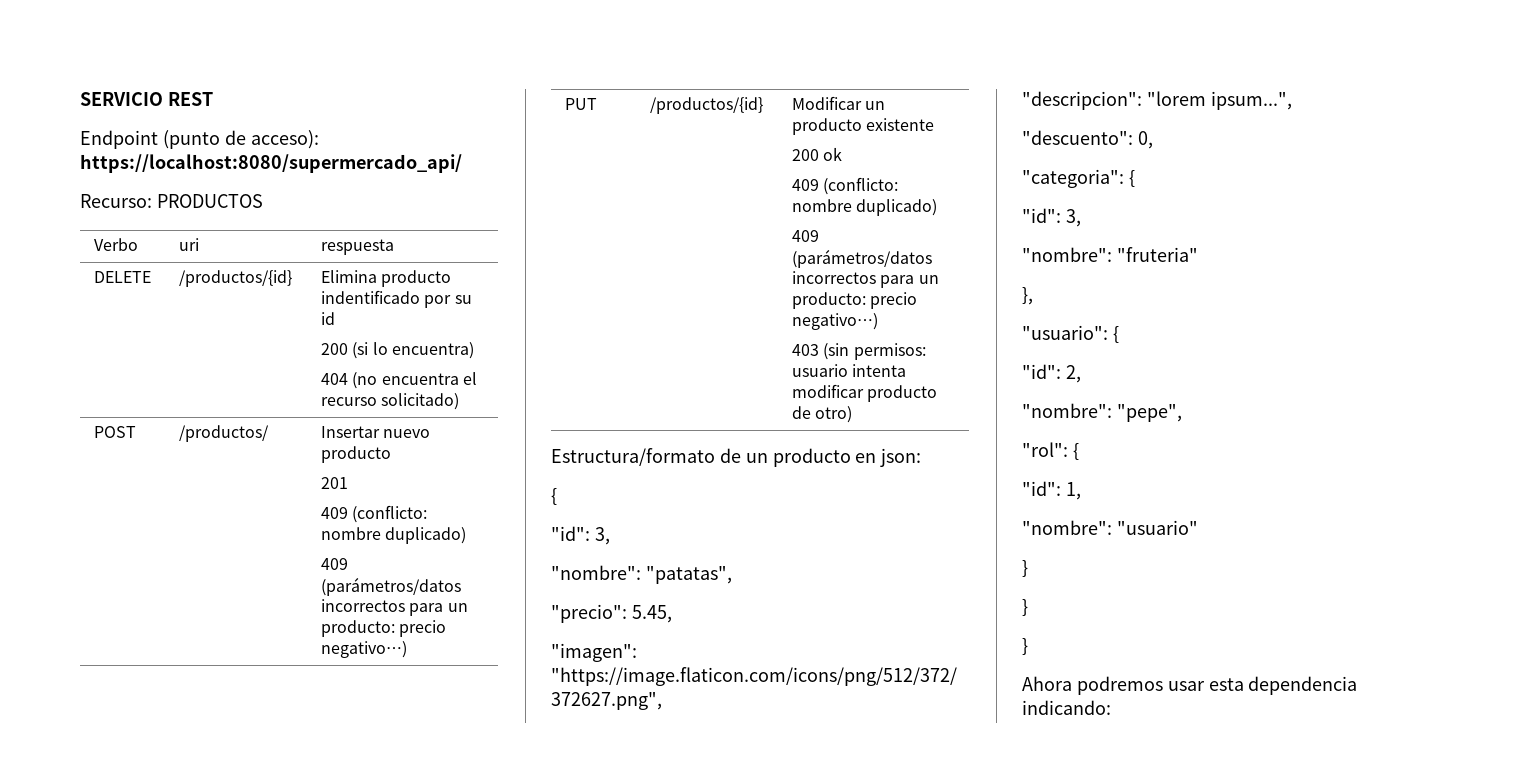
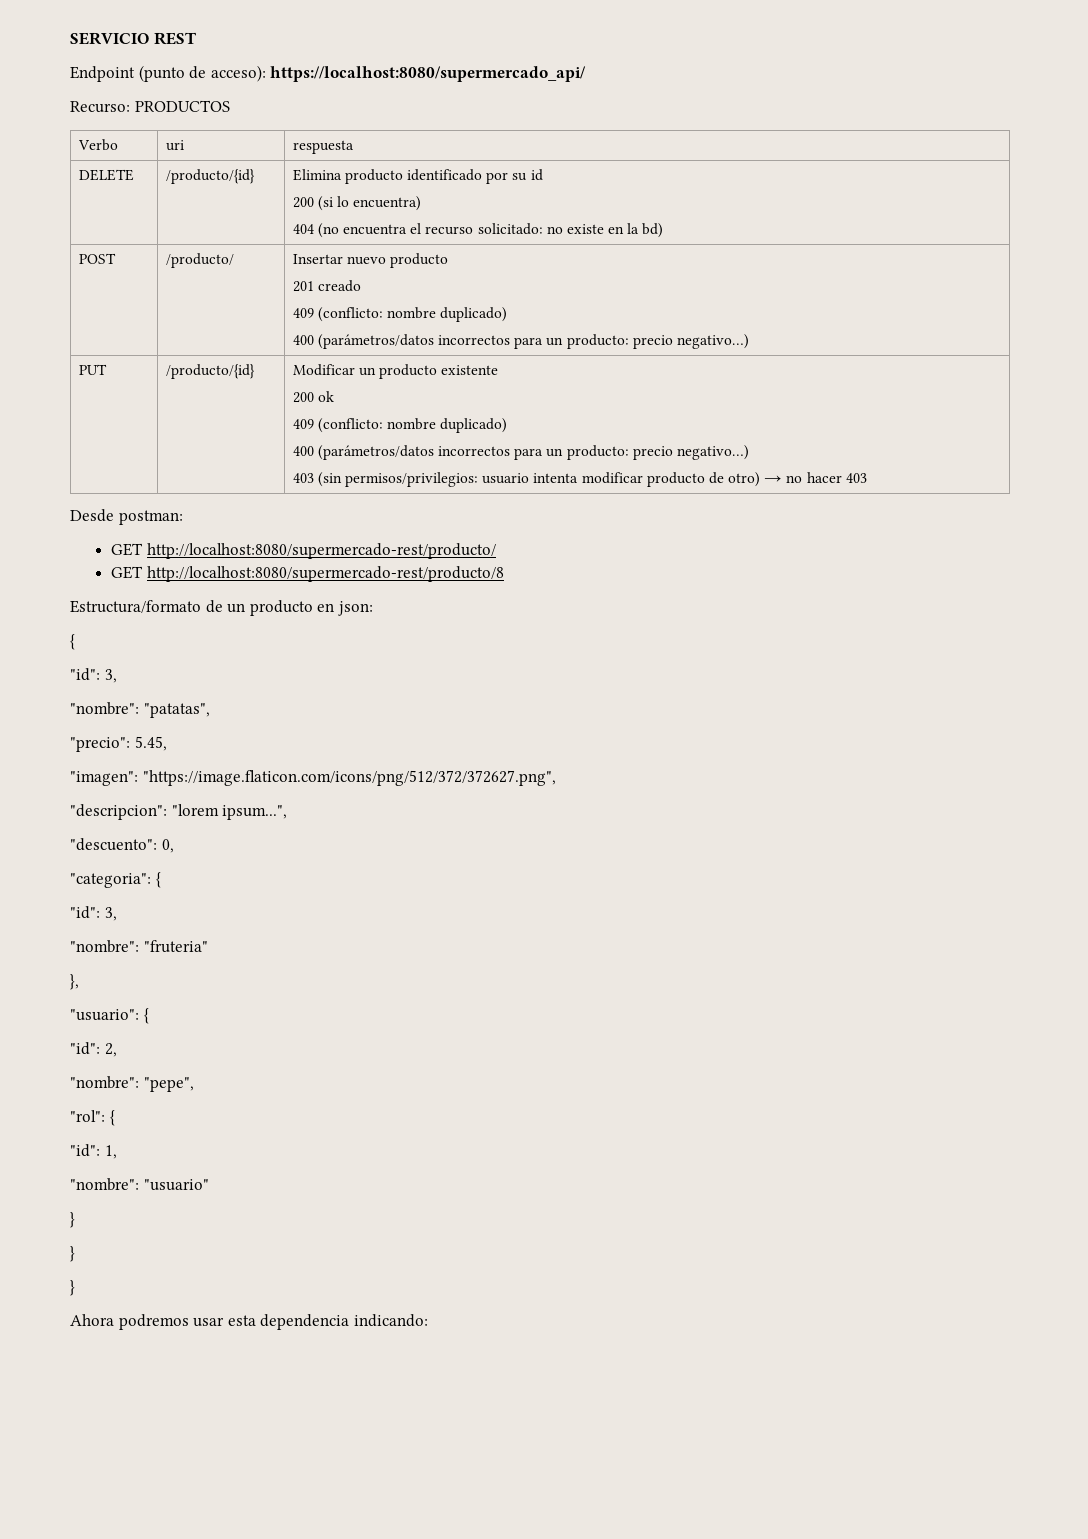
- DELETE | /productos/{id} | Elimina producto indentificado por su id
+ DELETE | /producto/{id} | Elimina producto identificado por su id
  200 (si lo encuentra)
- 404 (no encuentra el recurso solicitado)
+ 404 (no encuentra el recurso solicitado: no existe en la bd)
- POST | /productos/ | Insertar nuevo producto
- 201
+ POST | /producto/ | Insertar nuevo producto
+ 201 creado
  409 (conflicto: nombre duplicado)
- 409 (parámetros/datos incorrectos para un producto: precio negativo…)
+ 400 (parámetros/datos incorrectos para un producto: precio negativo…)
- PUT | /productos/{id} | Modificar un producto existente
+ PUT | /producto/{id} | Modificar un producto existente
  200 ok
  409 (conflicto: nombre duplicado)
- 409 (parámetros/datos incorrectos para un producto: precio negativo…)
- 403 (sin permisos: usuario intenta modificar producto de otro)
+ 400 (parámetros/datos incorrectos para un producto: precio negativo…)
+ 403 (sin permisos/privilegios: usuario intenta modificar producto de otro) → no hacer 403
+ Desde postman:
+ GET http://localhost:8080/supermercado-rest/producto/
+ GET http://localhost:8080/supermercado-rest/producto/8

